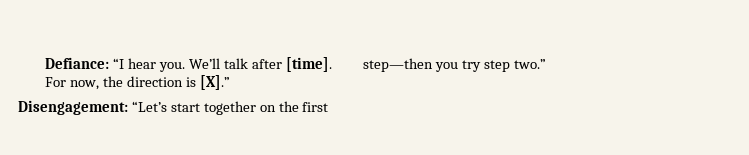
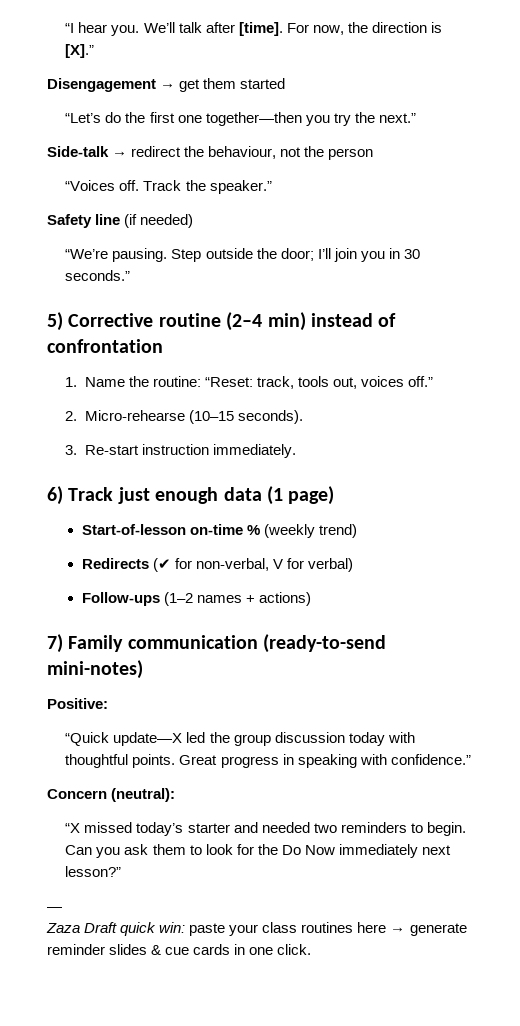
- Defiance: “I hear you.
+ “I hear you.
- Disengagement: “Let’s start together on the first step—then you try step two.”
+ Disengagement → get them started
+ “Let’s do the first one together—then you try the next.”
+ Side-talk → redirect the behaviour, not the person
+ “Voices off. Track the speaker.”
+ Safety line (if needed)
+ “We’re pausing. Step outside the door; I’ll join you in 30 seconds.”
+ 5) Corrective routine (2–4 min) instead of confrontation
+ 1. Name the routine: “Reset: track, tools out, voices off.”
+ 2. Micro-rehearse (10–15 seconds).
+ 3. Re-start instruction immediately.
+ 6) Track just enough data (1 page)
+ Start-of-lesson on-time % (weekly trend)
+ Redirects (✔ for non-verbal, V for verbal)
+ Follow-ups (1–2 names + actions)
+ 7) Family communication (ready-to-send mini-notes)
+ Positive:
+ “Quick update—X led the group discussion today with thoughtful points. Great progress in speaking with confidence.”
+ Concern (neutral):
+ “X missed today’s starter and needed two reminders to begin. Can you ask them to look for the Do Now immediately next lesson?”
+ —
+ Zaza Draft quick win: paste your class routines here → generate reminder slides & cue cards in one click.

